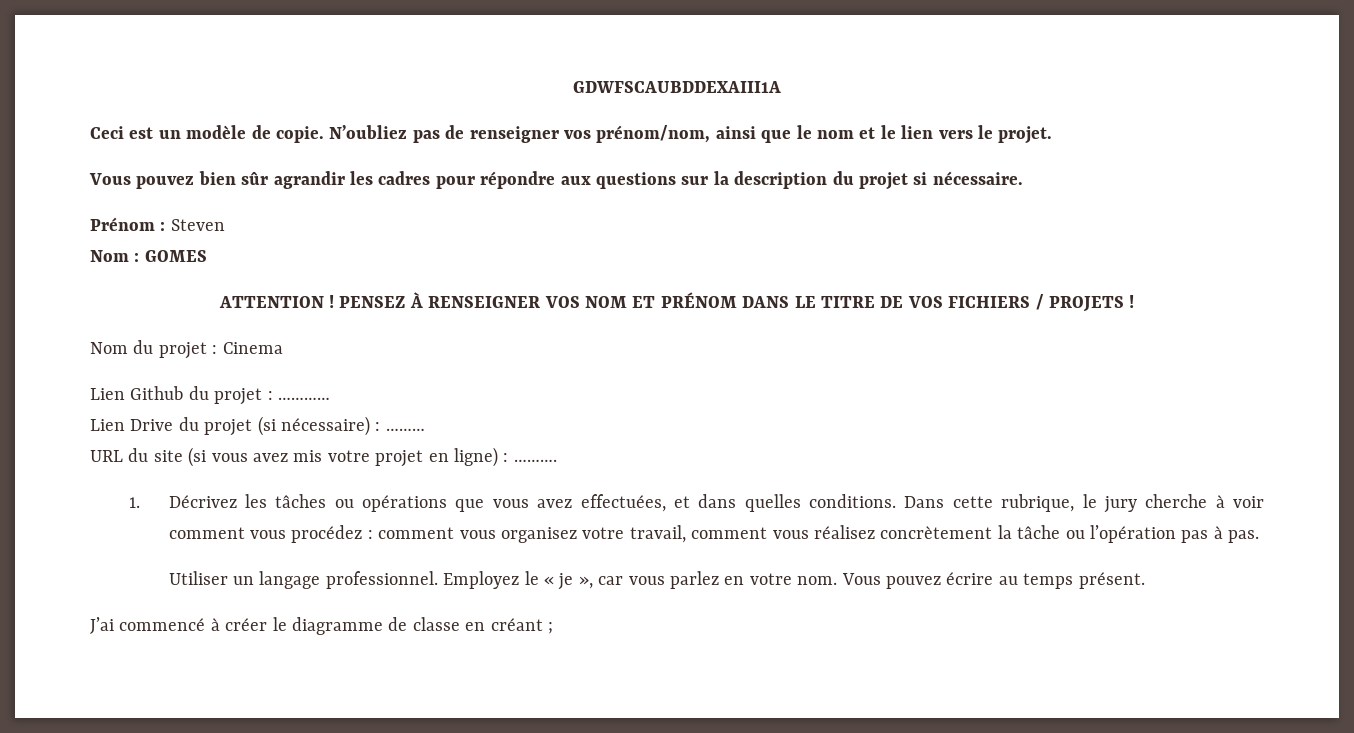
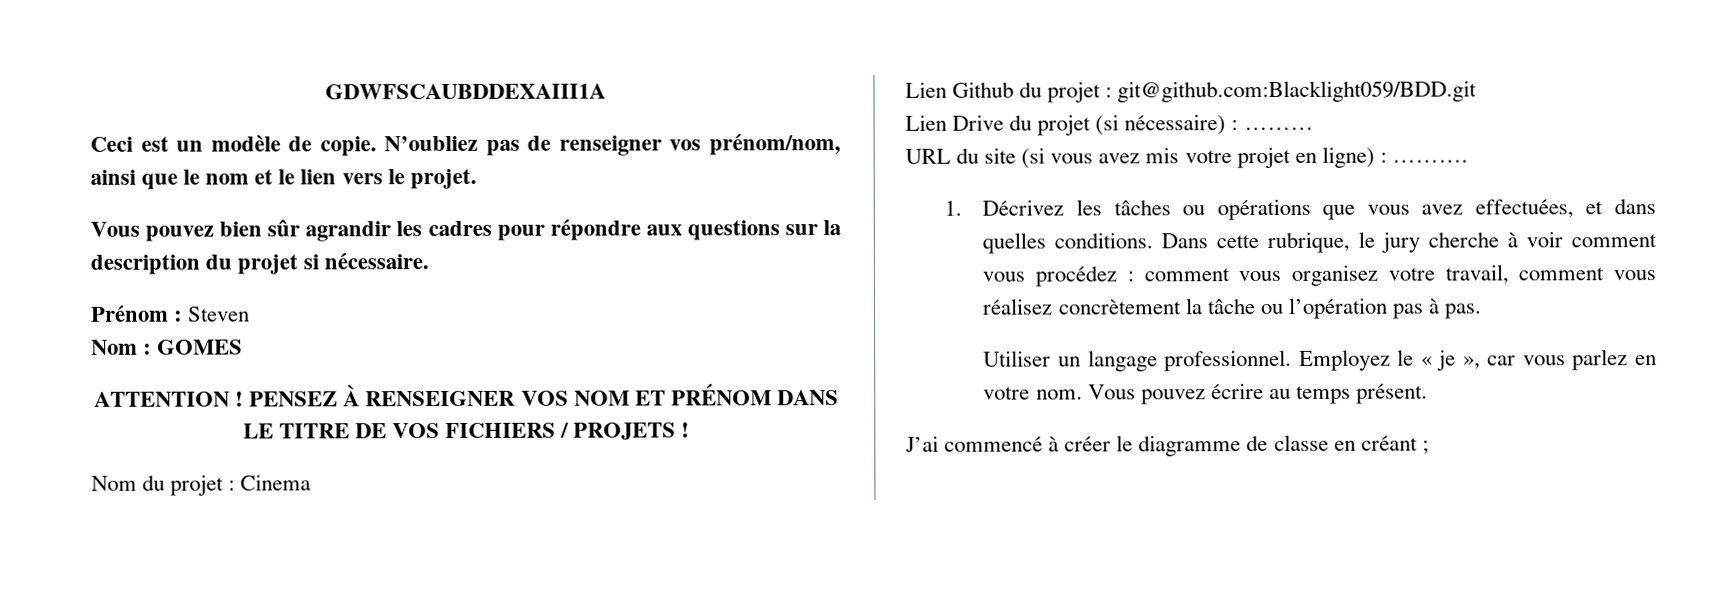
- Lien Github du projet : …………
+ Lien Github du projet : git@github.com:Blacklight059/BDD.git

